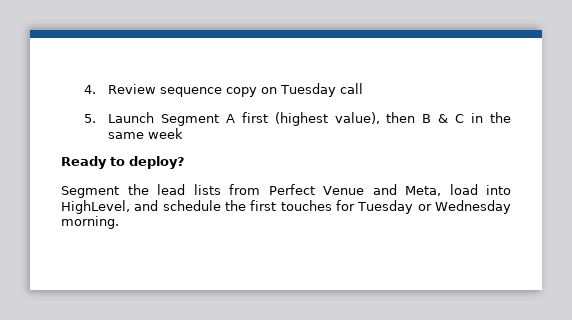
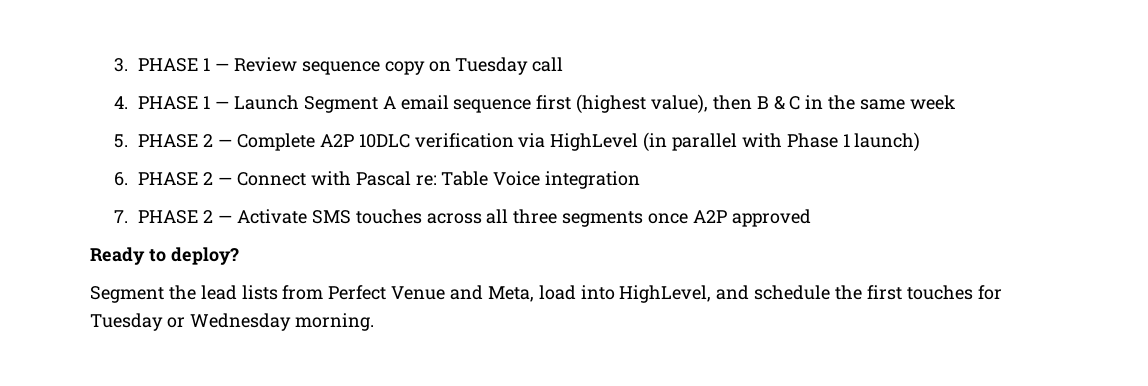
- 4. Review sequence copy on Tuesday call
+ 3. PHASE 1 — Review sequence copy on Tuesday call
- 5. Launch Segment A first (highest value), then B & C in the same week
+ 4. PHASE 1 — Launch Segment A email sequence first (highest value), then B & C in the same week
+ 5. PHASE 2 — Complete A2P 10DLC verification via HighLevel (in parallel with Phase 1 launch)
+ 6. PHASE 2 — Connect with Pascal re: Table Voice integration
+ 7. PHASE 2 — Activate SMS touches across all three segments once A2P approved

